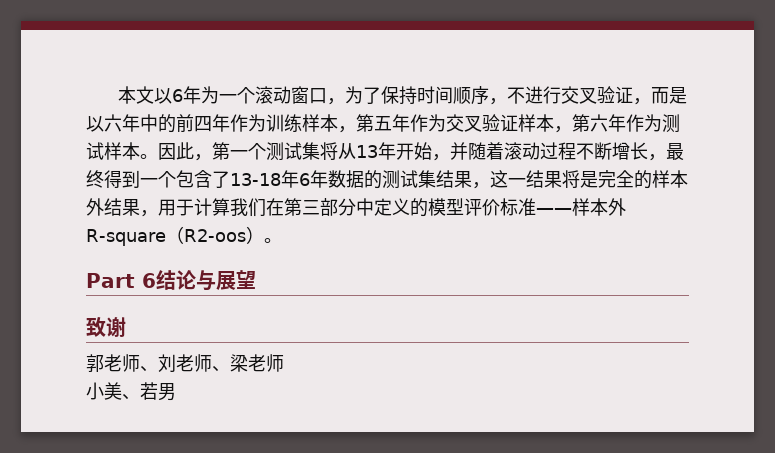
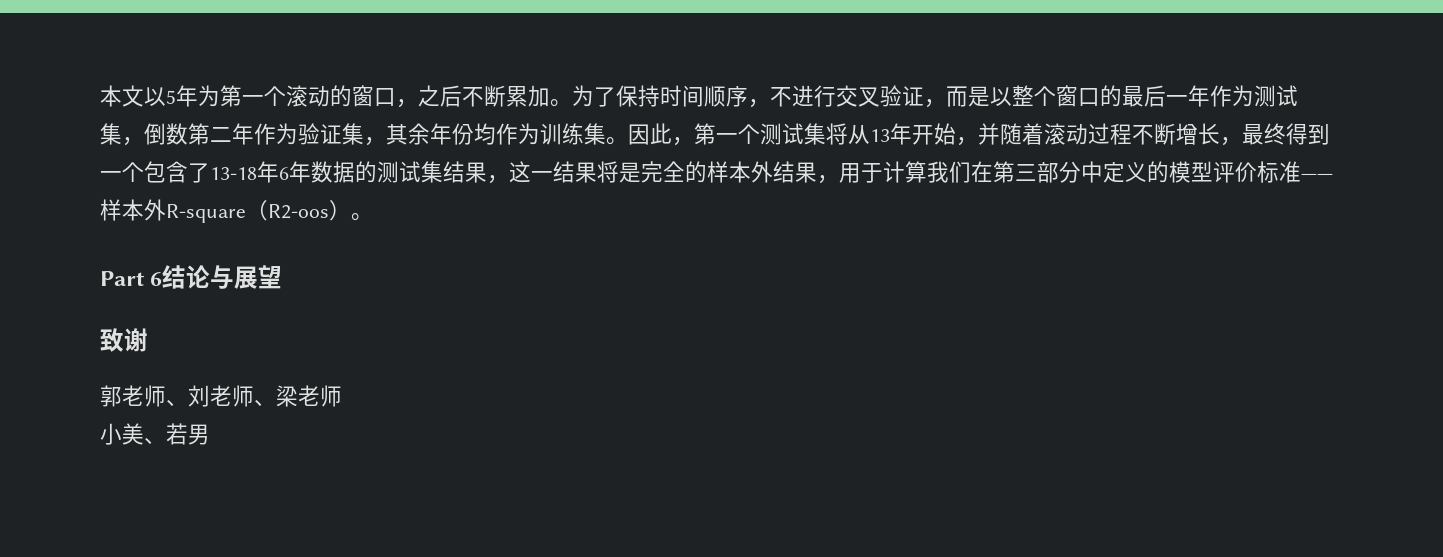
- 本文以6年为一个滚动窗口，为了保持时间顺序，不进行交叉验证，而是以六年中的前四年作为训练样本，第五年作为交叉验证样本，第六年作为测试样本。
+ 本文以5年为第一个滚动的窗口，之后不断累加。为了保持时间顺序，不进行交叉验证，而是以整个窗口的最后一年作为测试集，倒数第二年作为验证集，其余年份均作为训练集。

